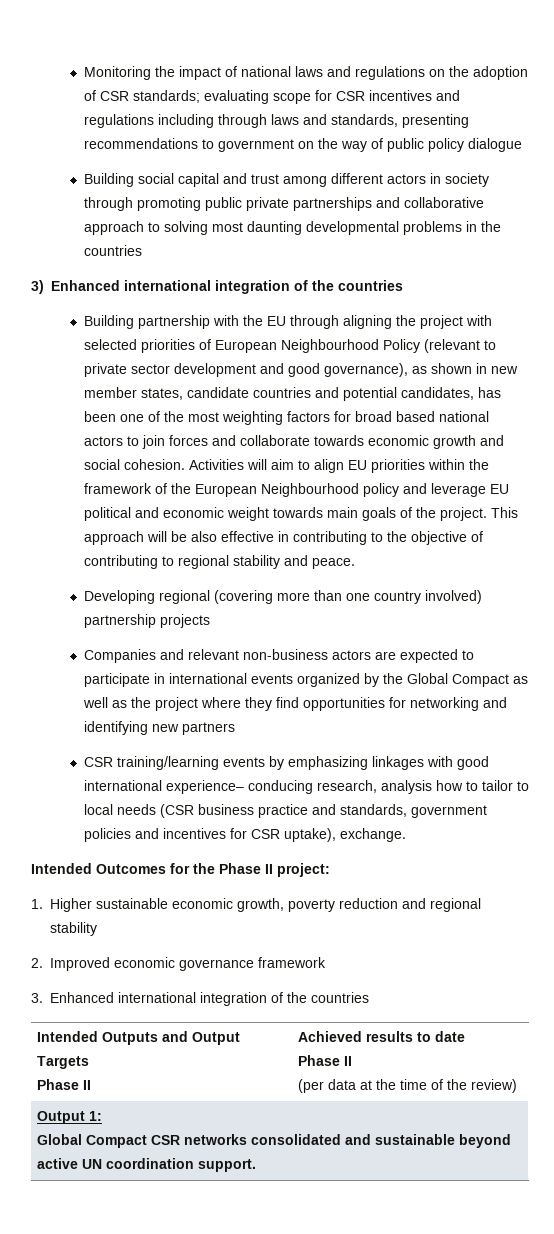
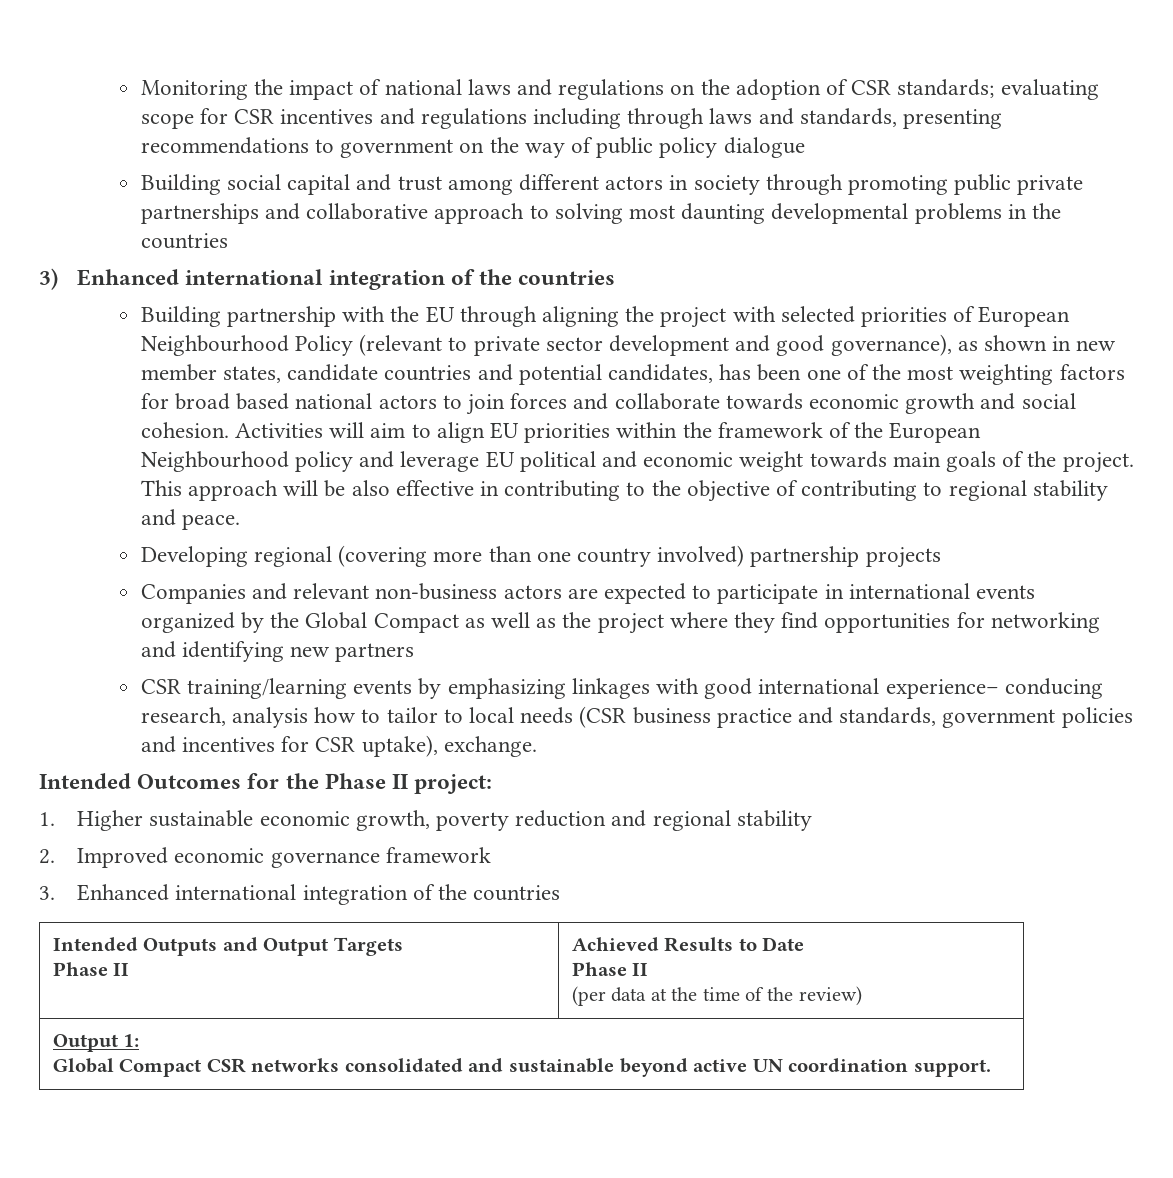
  Intended Outputs and Output Targets
- Phase II | Achieved results to date
+ Phase II | Achieved Results to Date

